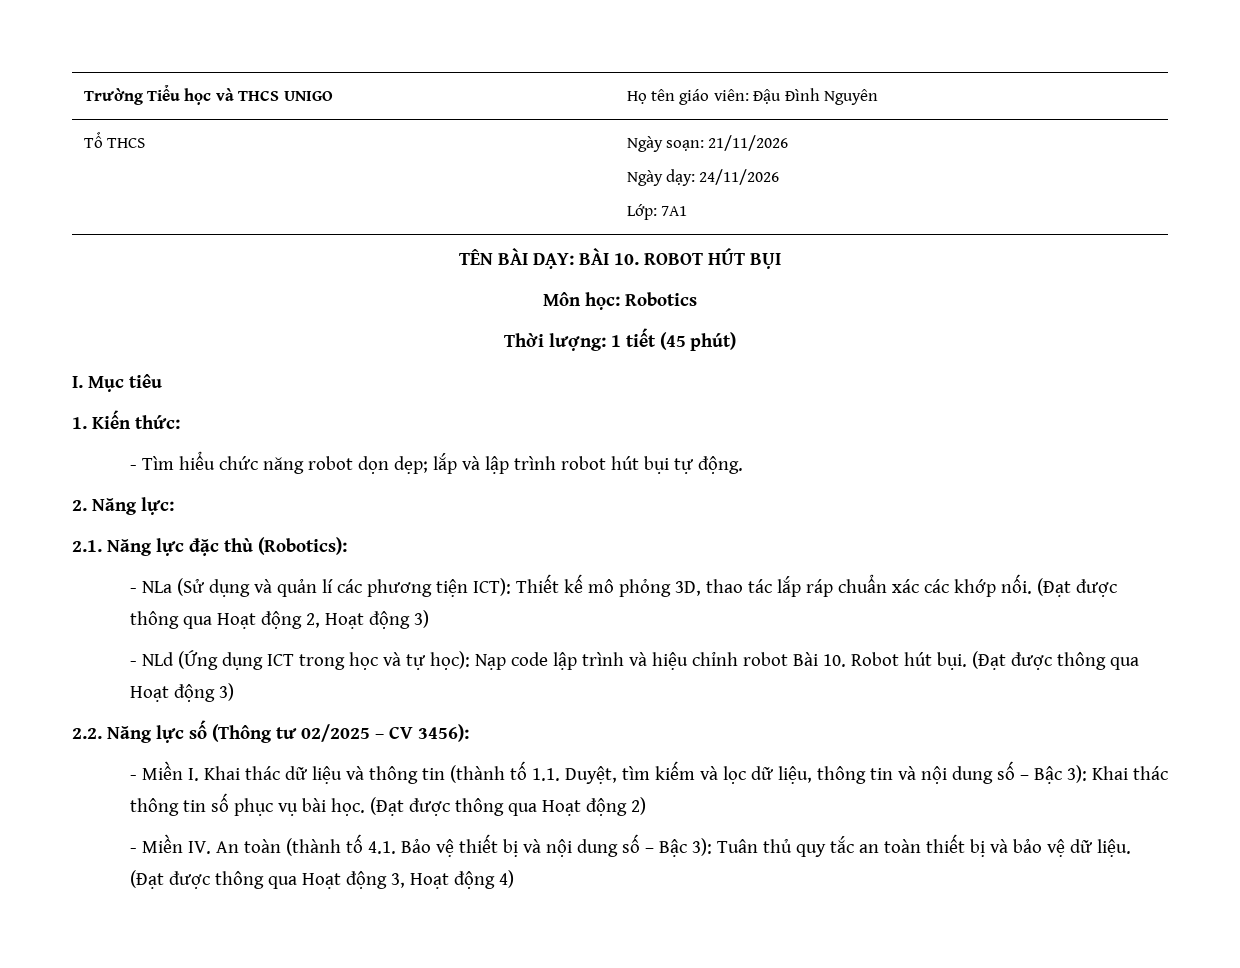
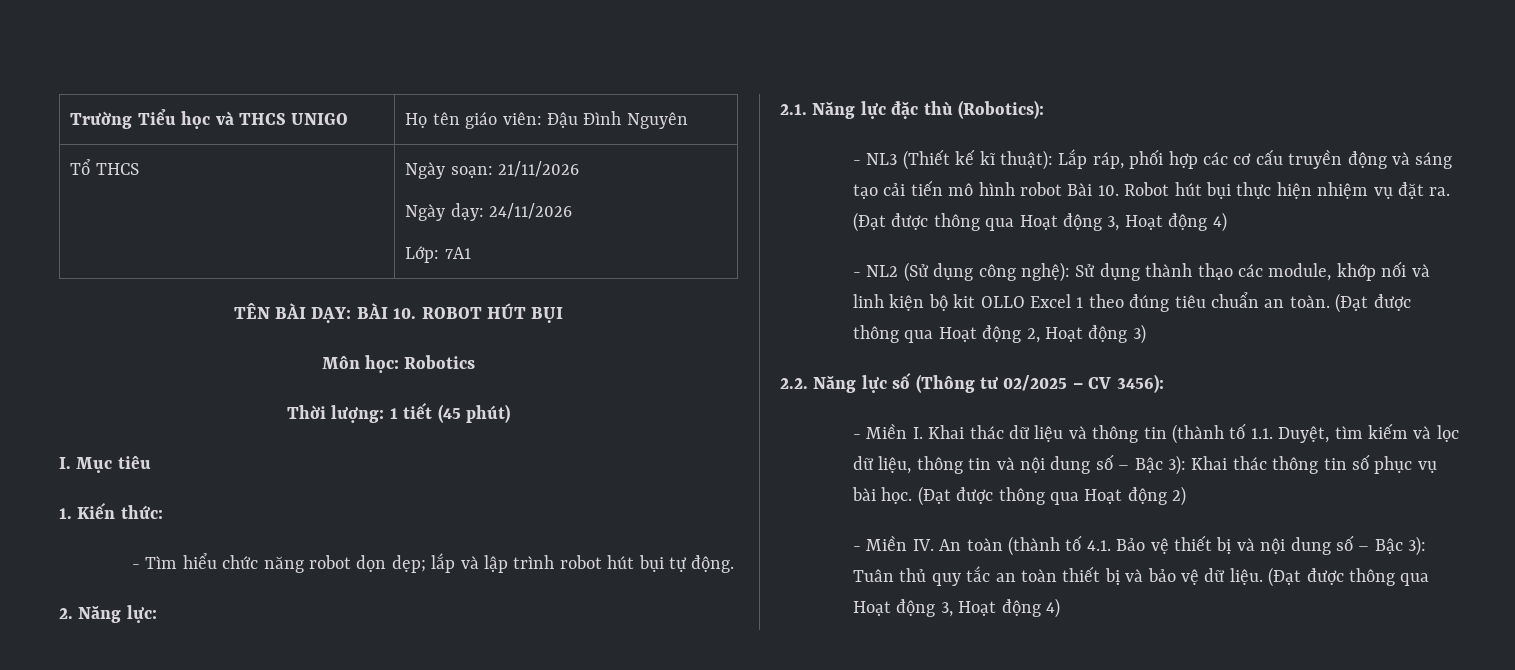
- - NLa (Sử dụng và quản lí các phương tiện ICT): Thiết kế mô phỏng 3D, thao tác lắp ráp chuẩn xác các khớp nối.
+ - NL3 (Thiết kế kĩ thuật): Lắp ráp, phối hợp các cơ cấu truyền động và sáng tạo cải tiến mô hình robot Bài 10. Robot hút bụi thực hiện nhiệm vụ đặt ra. (Đạt được thông qua Hoạt động 3, Hoạt động 4)
+ - NL2 (Sử dụng công nghệ): Sử dụng thành thạo các module, khớp nối và linh kiện bộ kit OLLO Excel 1 theo đúng tiêu chuẩn an toàn.
- - NLd (Ứng dụng ICT trong học và tự học): Nạp code lập trình và hiệu chỉnh robot Bài 10. Robot hút bụi. (Đạt được thông qua Hoạt động 3)

